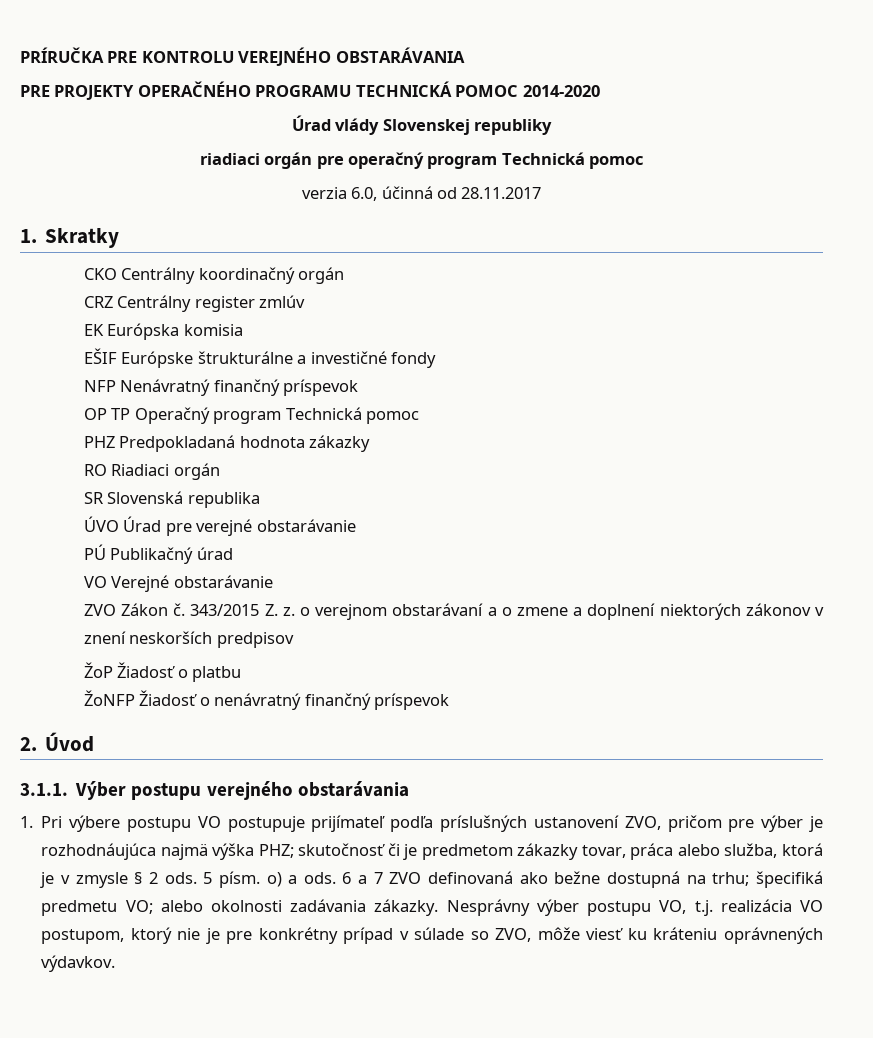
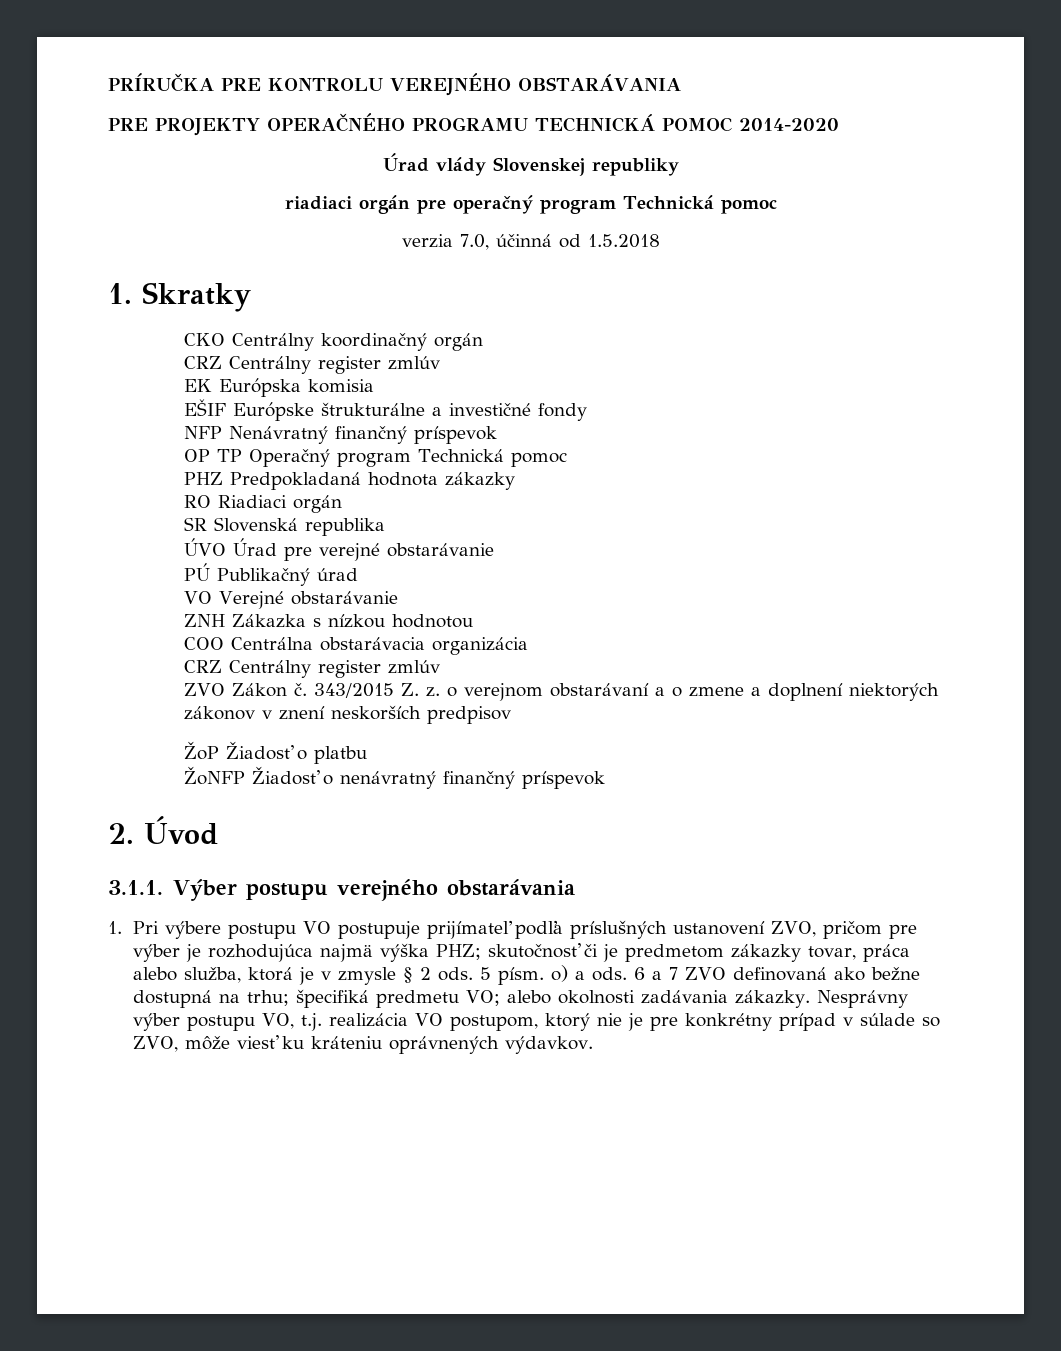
- verzia 6.0, účinná od 28.11.2017
+ verzia 7.0, účinná od 1.5.2018
+ ZNH Zákazka s nízkou hodnotou
+ COO Centrálna obstarávacia organizácia
+ CRZ Centrálny register zmlúv
- 1. Pri výbere postupu VO postupuje prijímateľ podľa príslušných ustanovení ZVO, pričom pre výber je rozhodnáujúca najmä výška PHZ; skutočnosť či je predmetom zákazky tovar, práca alebo služba, ktorá je v zmysle § 2 ods.
+ 1. Pri výbere postupu VO postupuje prijímateľ podľa príslušných ustanovení ZVO, pričom pre výber je rozhodujúca najmä výška PHZ; skutočnosť či je predmetom zákazky tovar, práca alebo služba, ktorá je v zmysle § 2 ods.

